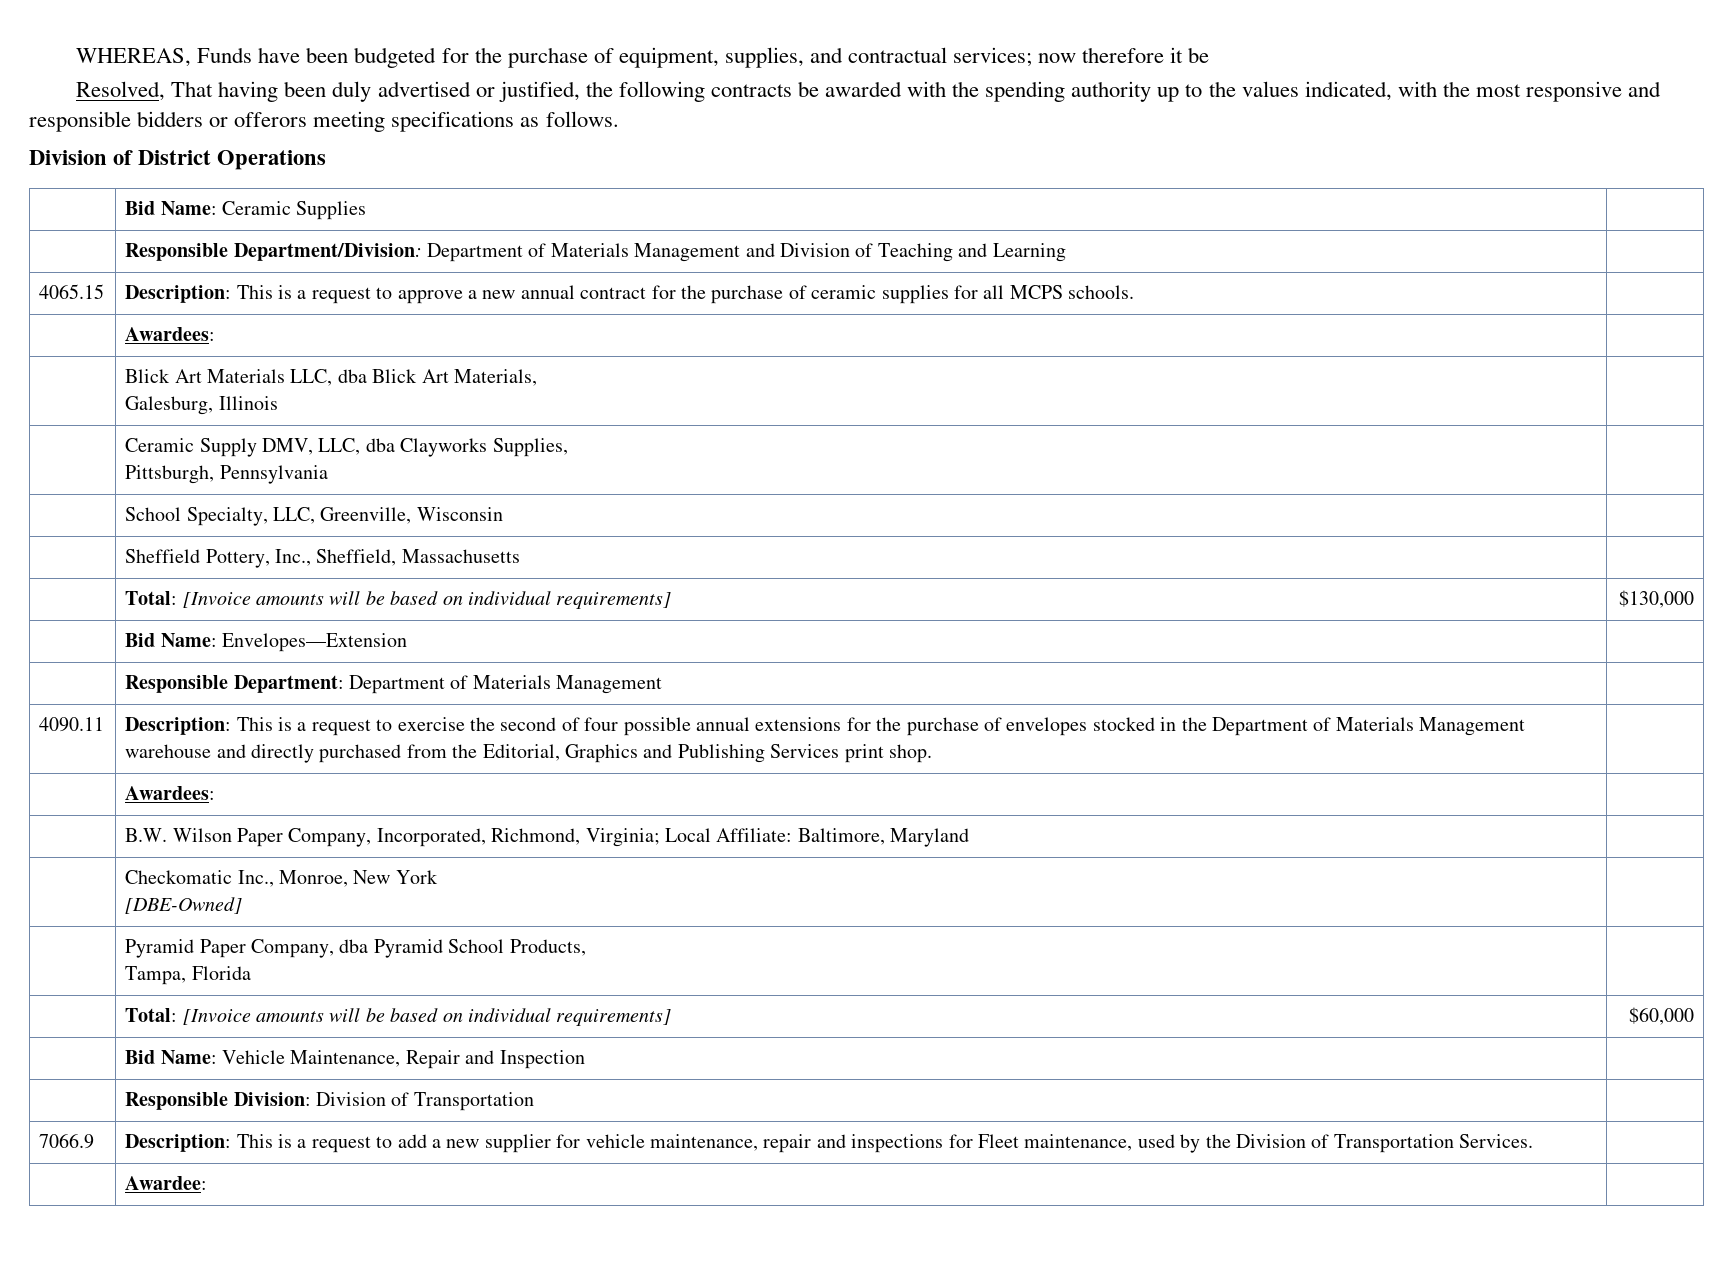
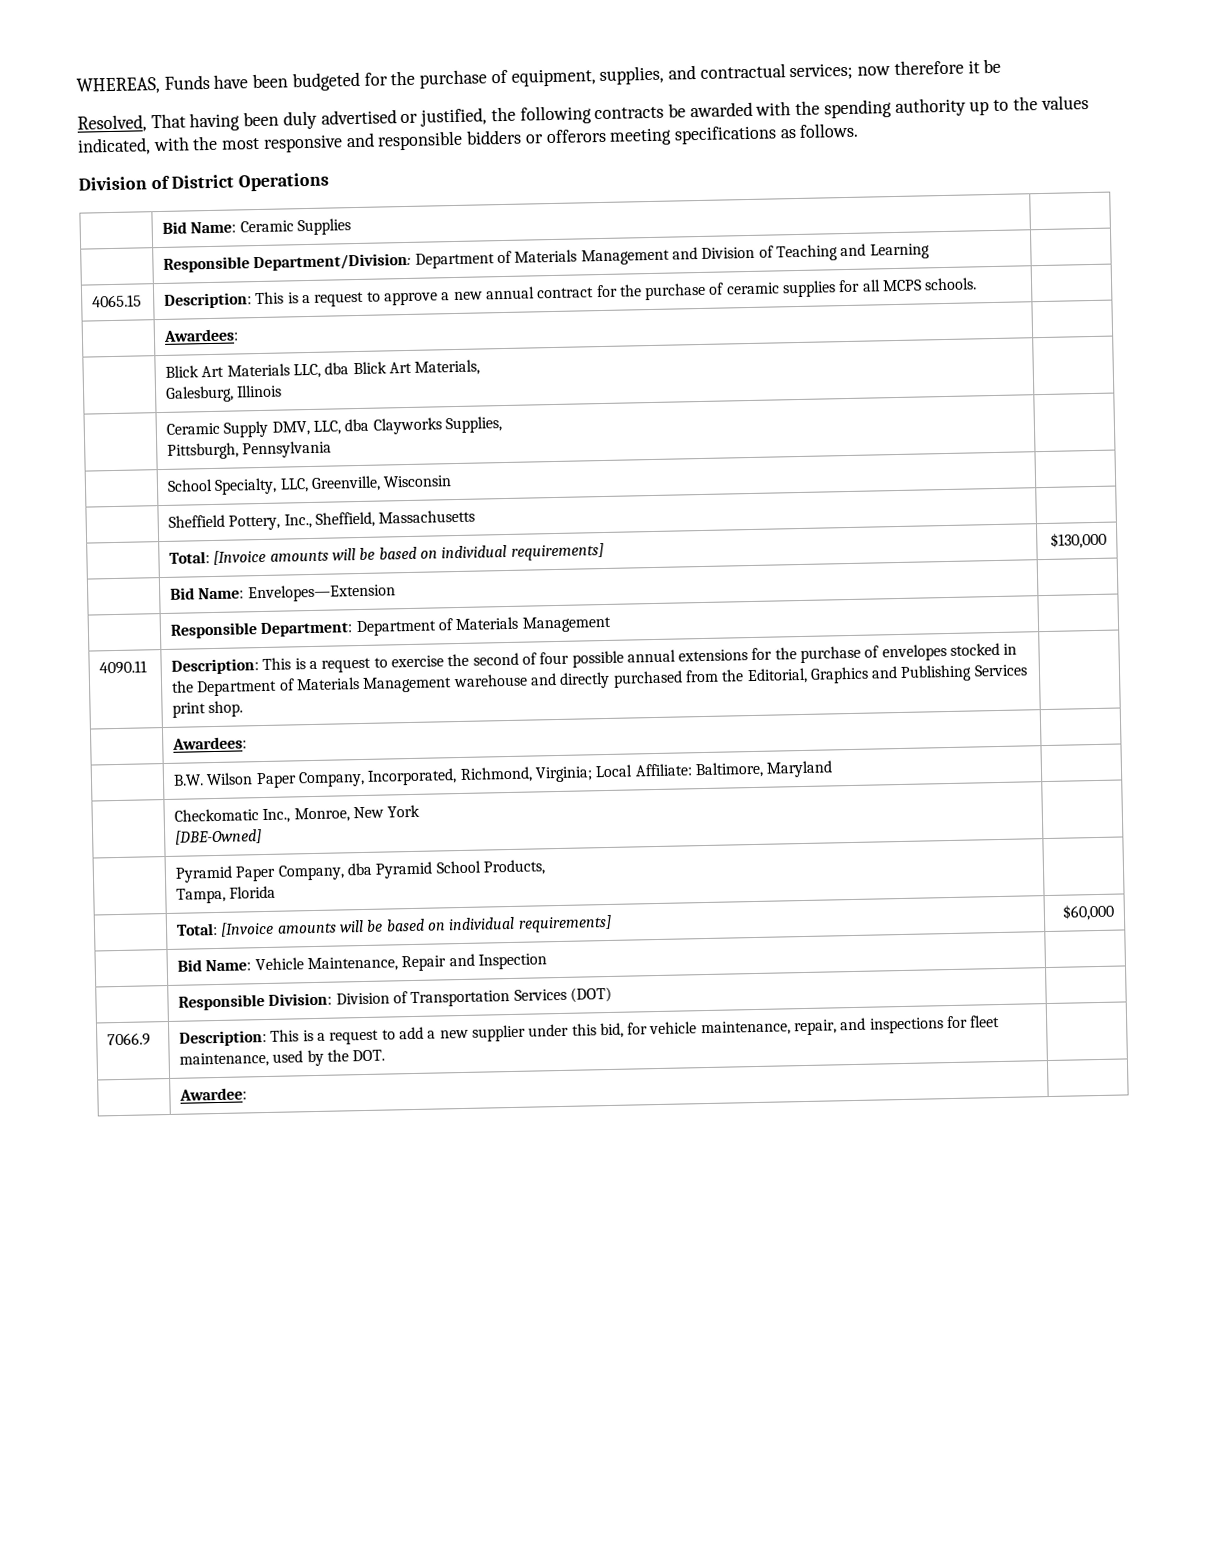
- | Responsible Division: Division of Transportation |
+ | Responsible Division: Division of Transportation Services (DOT) |
- 7066.9 | Description: This is a request to add a new supplier for vehicle maintenance, repair and inspections for Fleet maintenance, used by the Division of Transportation Services. |
+ 7066.9 | Description: This is a request to add a new supplier under this bid, for vehicle maintenance, repair, and inspections for fleet maintenance, used by the DOT. |

